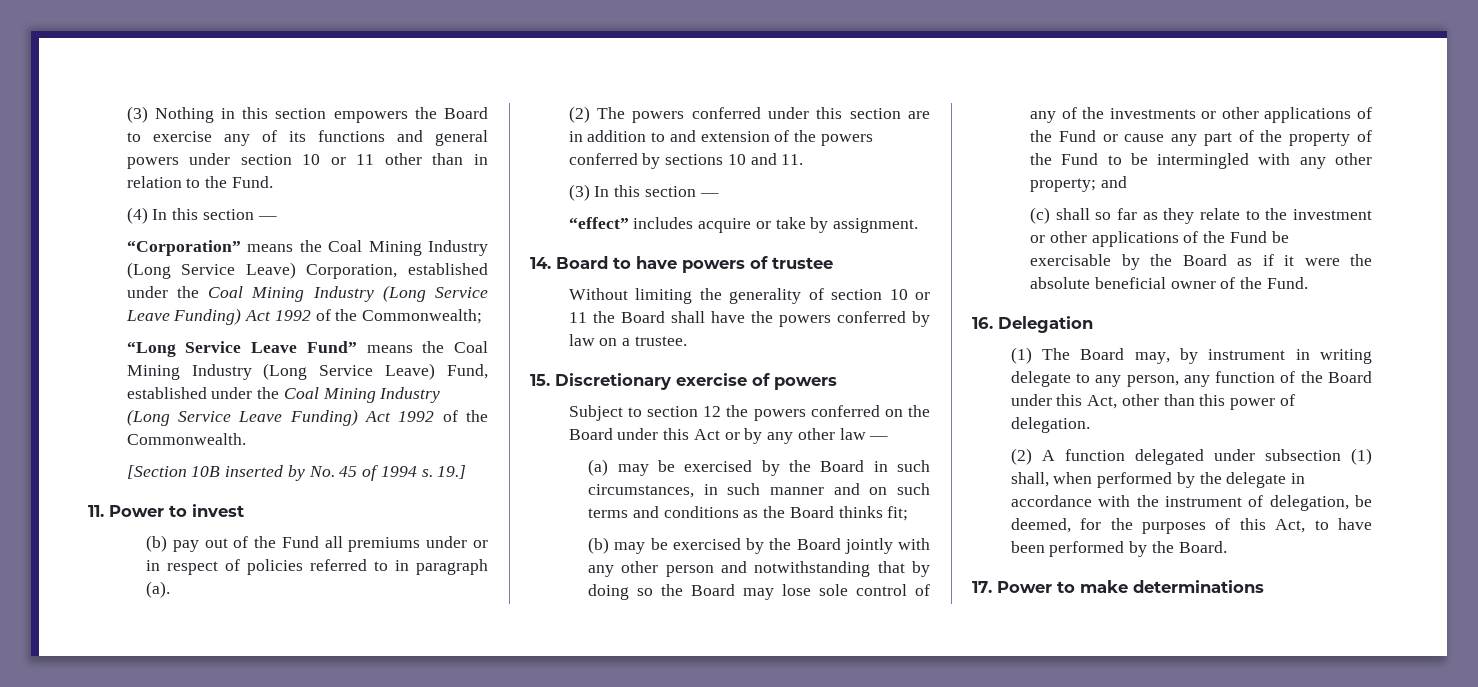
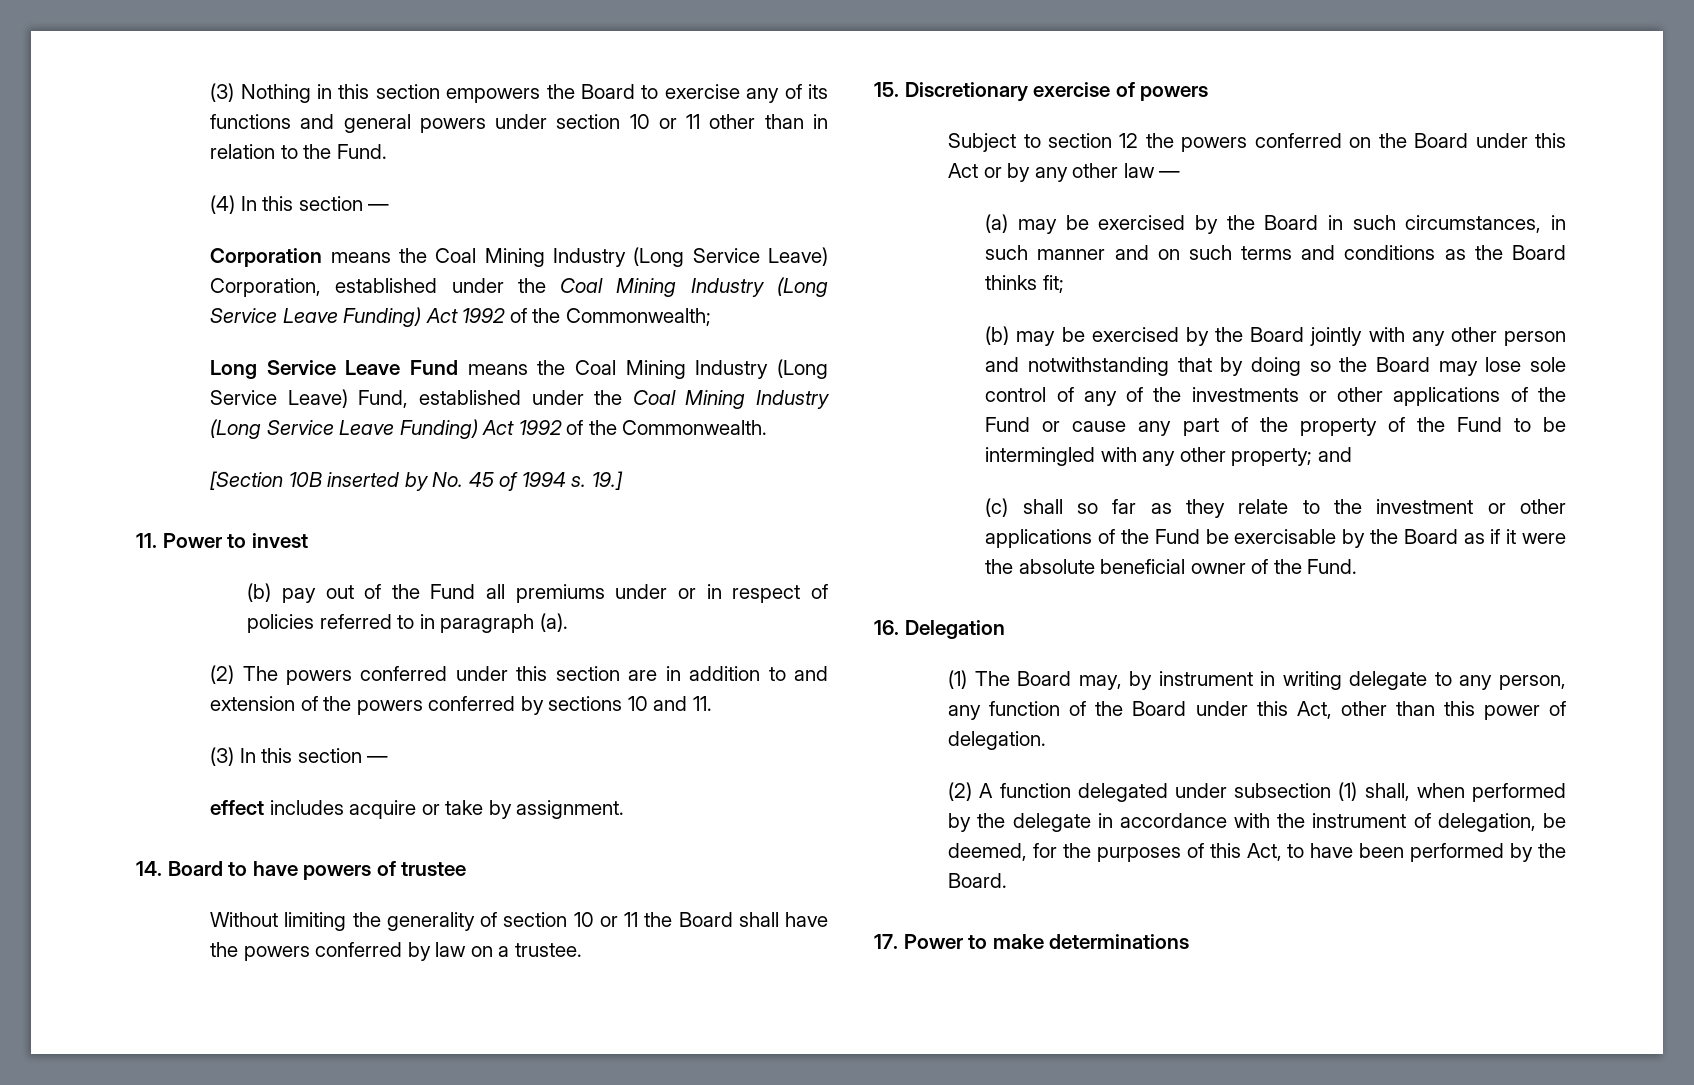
- “Corporation” means the Coal Mining Industry (Long Service Leave) Corporation, established under the Coal Mining Industry (Long Service Leave Funding) Act 1992 of the Commonwealth;
+ Corporation means the Coal Mining Industry (Long Service Leave) Corporation, established under the Coal Mining Industry (Long Service Leave Funding) Act 1992 of the Commonwealth;
- “Long Service Leave Fund” means the Coal Mining Industry (Long Service Leave) Fund, established under the Coal Mining Industry (Long Service Leave Funding) Act 1992 of the Commonwealth.
+ Long Service Leave Fund means the Coal Mining Industry (Long Service Leave) Fund, established under the Coal Mining Industry (Long Service Leave Funding) Act 1992 of the Commonwealth.
- “effect” includes acquire or take by assignment.
+ effect includes acquire or take by assignment.

